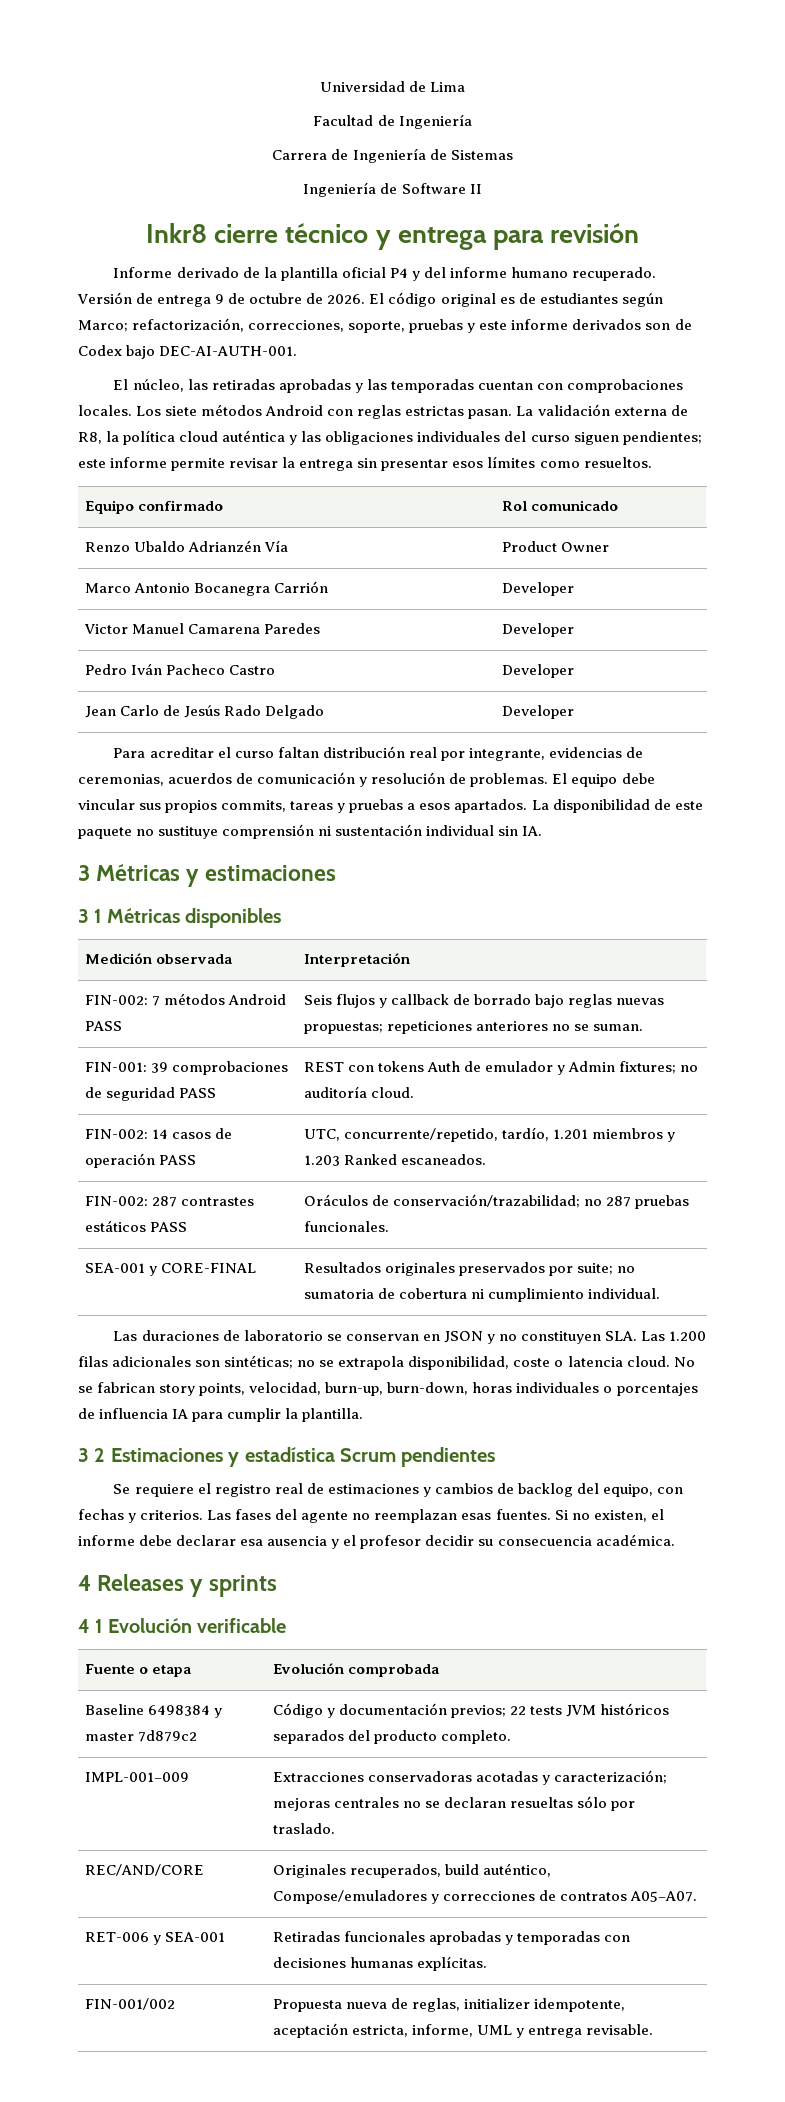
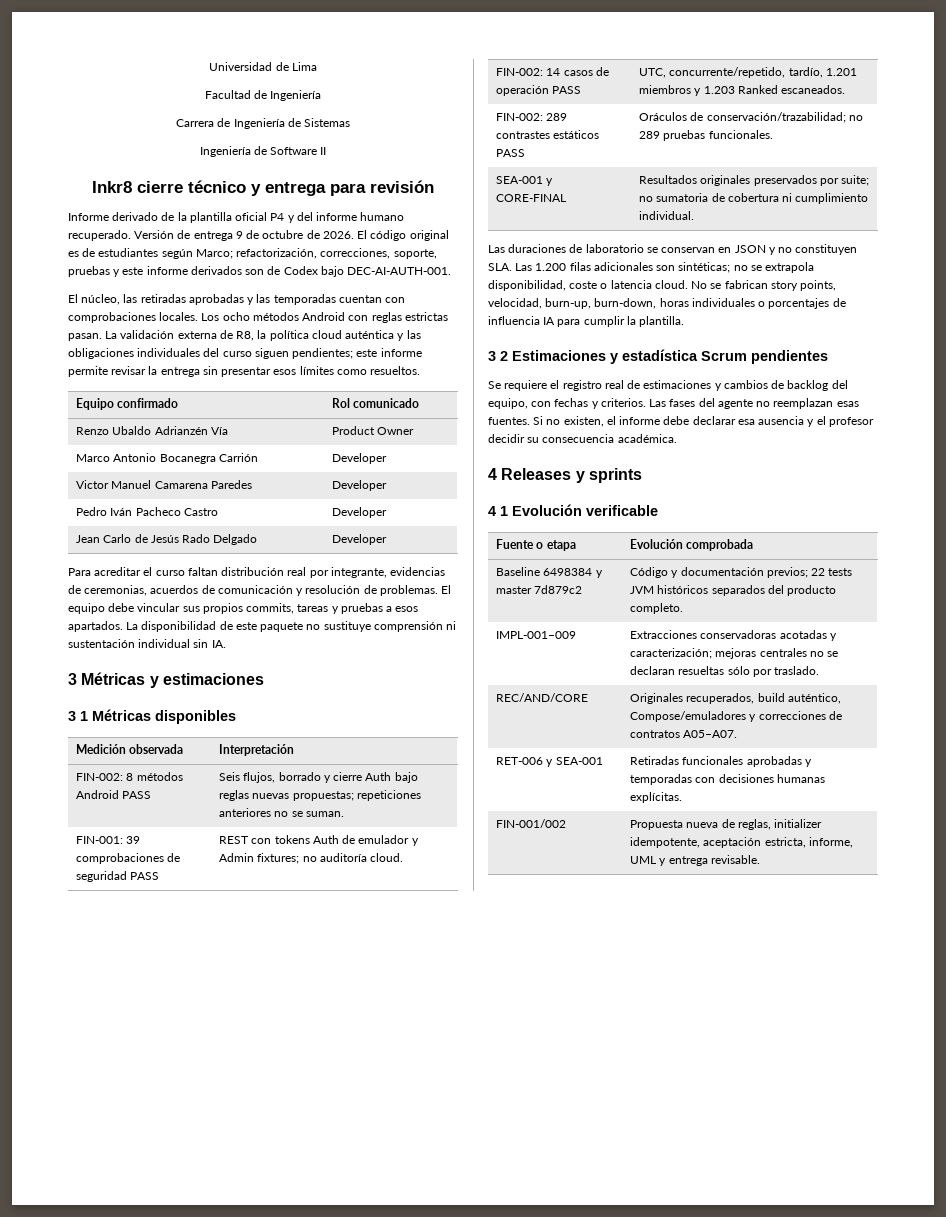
- Los siete métodos Android con reglas estrictas pasan.
+ Los ocho métodos Android con reglas estrictas pasan.
- FIN-002: 7 métodos Android PASS | Seis flujos y callback de borrado bajo reglas nuevas propuestas; repeticiones anteriores no se suman.
+ FIN-002: 8 métodos Android PASS | Seis flujos, borrado y cierre Auth bajo reglas nuevas propuestas; repeticiones anteriores no se suman.
- FIN-002: 287 contrastes estáticos PASS | Oráculos de conservación/trazabilidad; no 287 pruebas funcionales.
+ FIN-002: 289 contrastes estáticos PASS | Oráculos de conservación/trazabilidad; no 289 pruebas funcionales.

